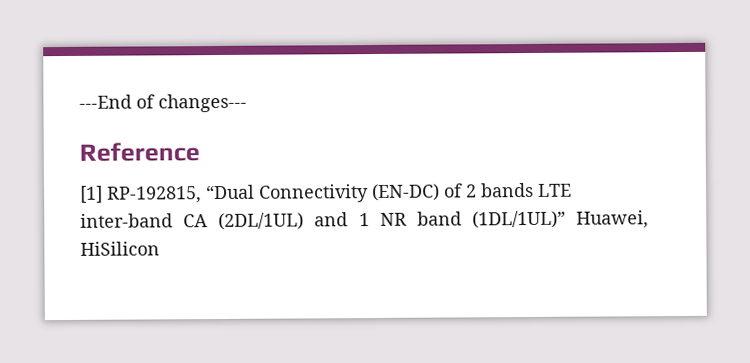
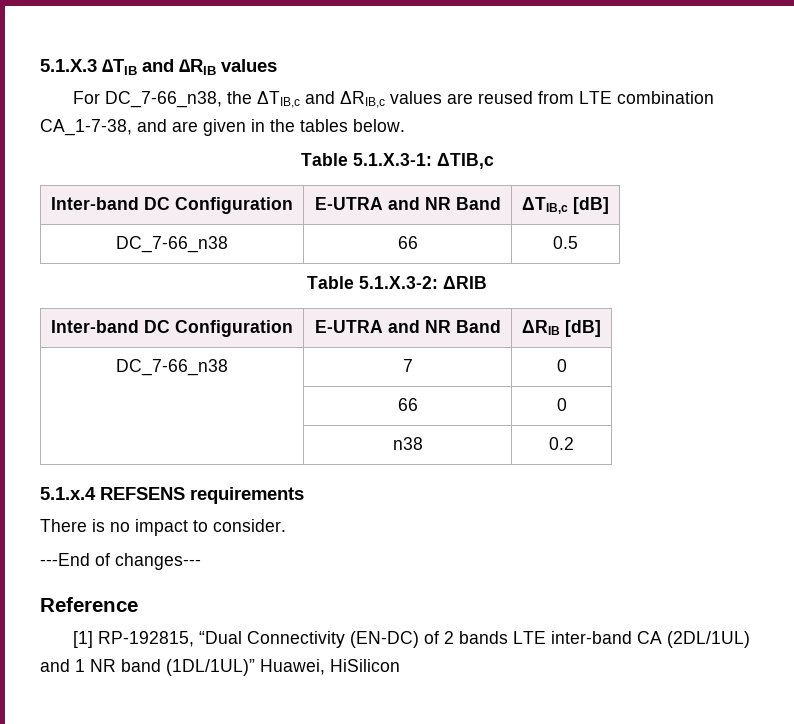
+ 5.1.X.3 ∆TIB and ∆RIB values
+ For DC_7-66_n38, the ΔTIB,c and ΔRIB,c values are reused from LTE combination CA_1-7-38, and are given in the tables below.
+ Table 5.1.X.3-1: ΔTIB,c
+ Inter-band DC Configuration | E-UTRA and NR Band | ΔTIB,c [dB]
+ DC_7-66_n38 | 66 | 0.5
+ Table 5.1.X.3-2: ΔRIB
+ Inter-band DC Configuration | E-UTRA and NR Band | ΔRIB [dB]
+ DC_7-66_n38 | 7 | 0
+ | 66 | 0
+ | n38 | 0.2
+ 5.1.x.4 REFSENS requirements
+ There is no impact to consider.

